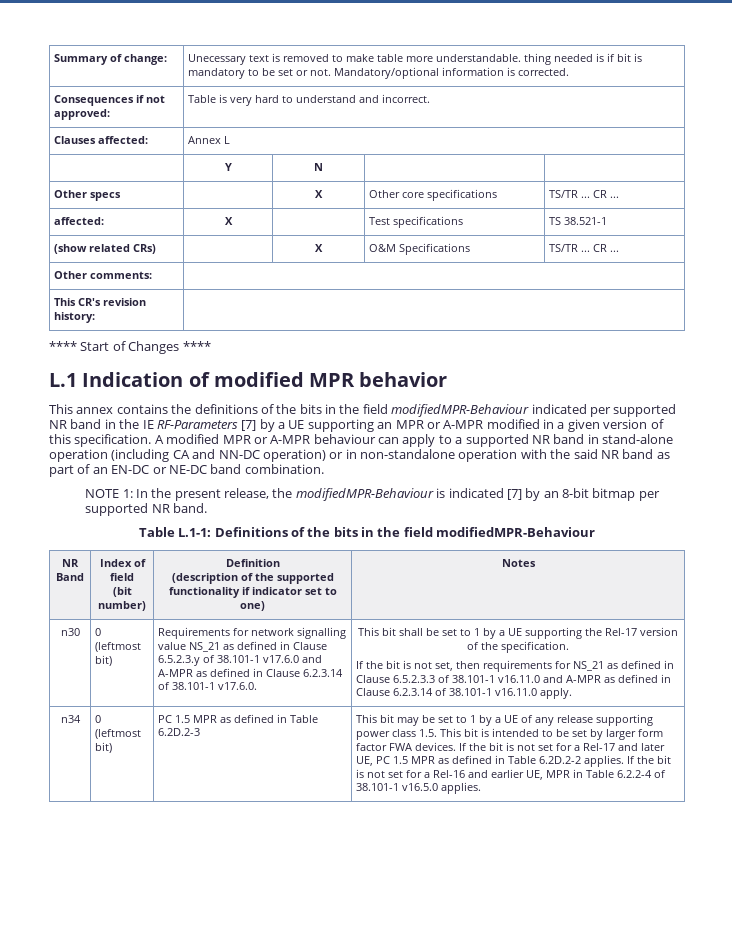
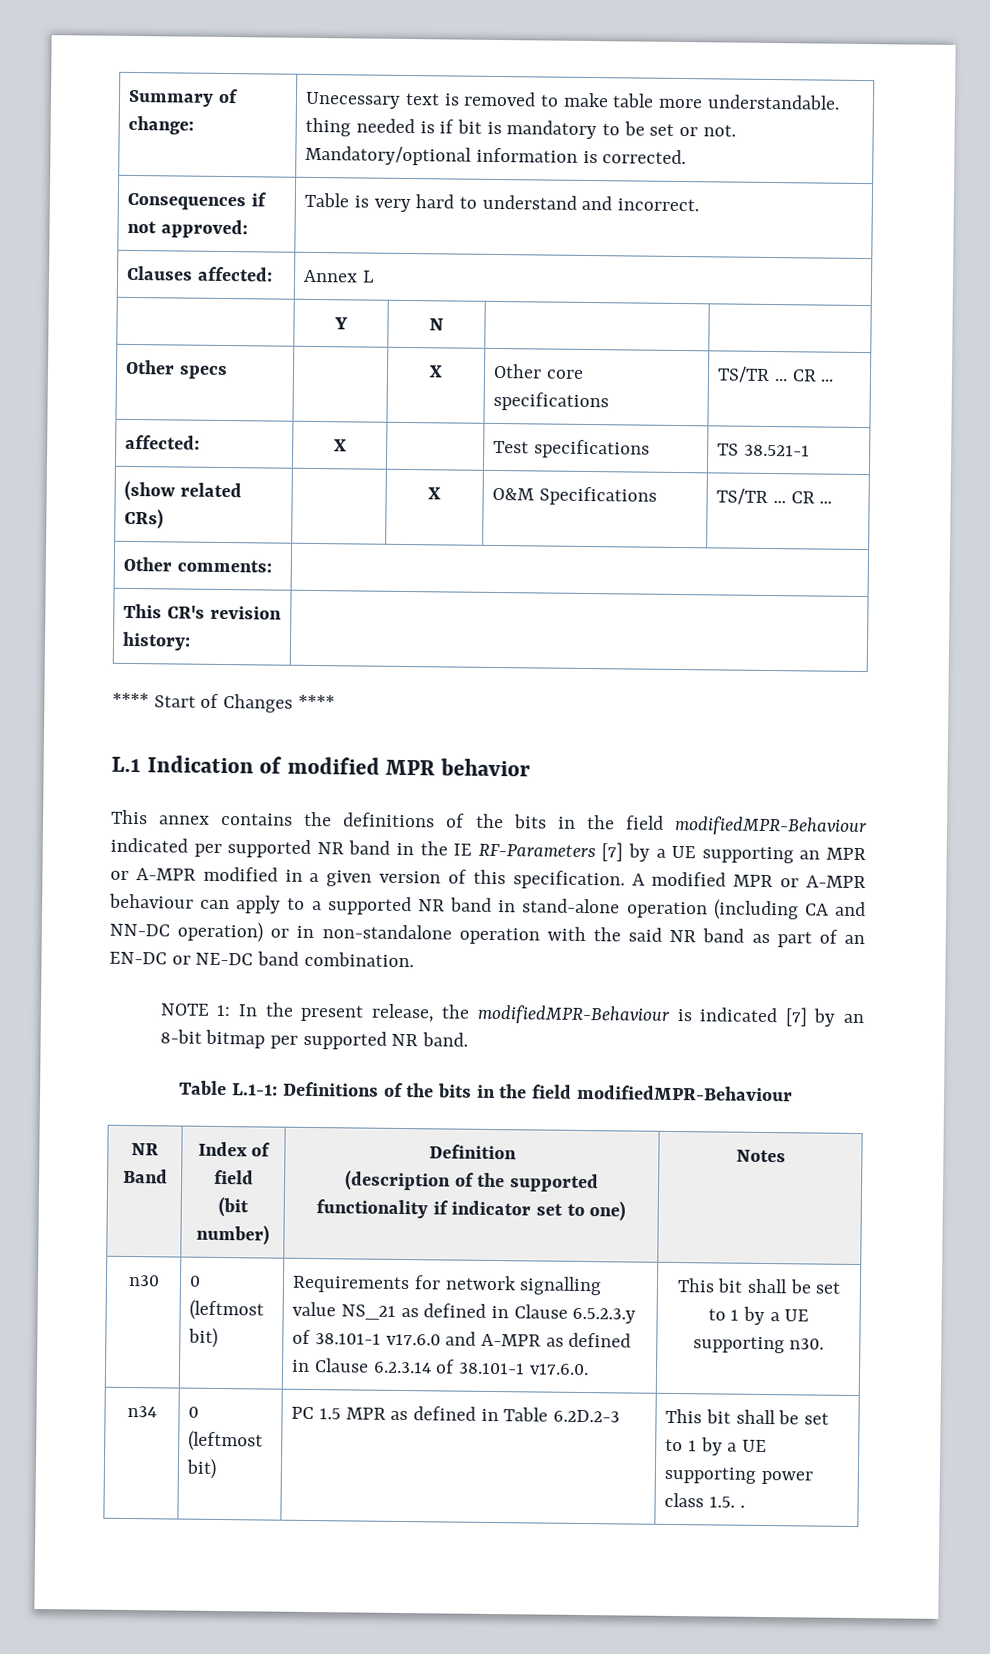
- This bit shall be set to 1 by a UE supporting the Rel-17 version of the specification.
- If the bit is not set, then requirements for NS_21 as defined in Clause 6.5.2.3.3 of 38.101-1 v16.11.0 and A-MPR as defined in Clause 6.2.3.14 of 38.101-1 v16.11.0 apply.
+ This bit shall be set to 1 by a UE supporting n30.
- This bit may be set to 1 by a UE of any release supporting power class 1.5. This bit is intended to be set by larger form factor FWA devices. If the bit is not set for a Rel-17 and later UE, PC 1.5 MPR as defined in Table 6.2D.2-2 applies. If the bit is not set for a Rel-16 and earlier UE, MPR in Table 6.2.2-4 of 38.101-1 v16.5.0 applies.
+ This bit shall be set to 1 by a UE supporting power class 1.5. .

